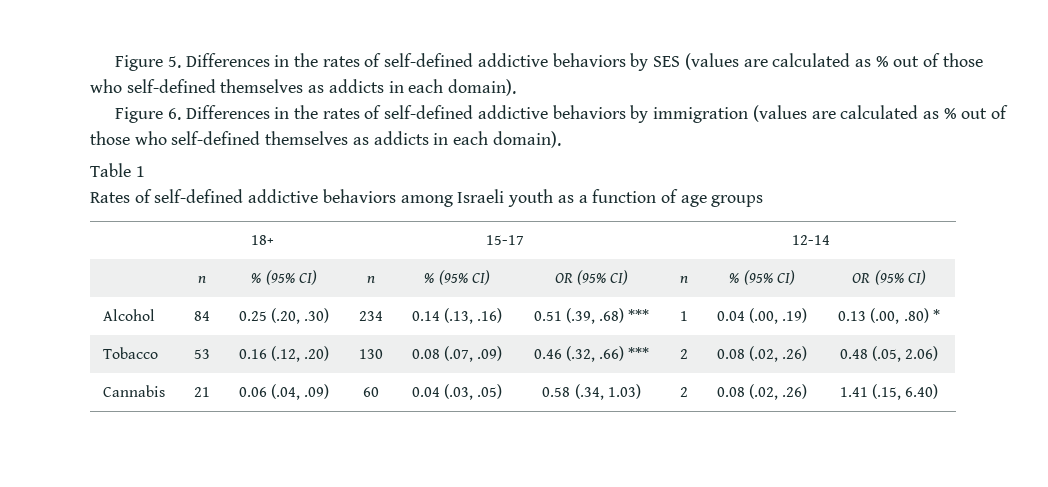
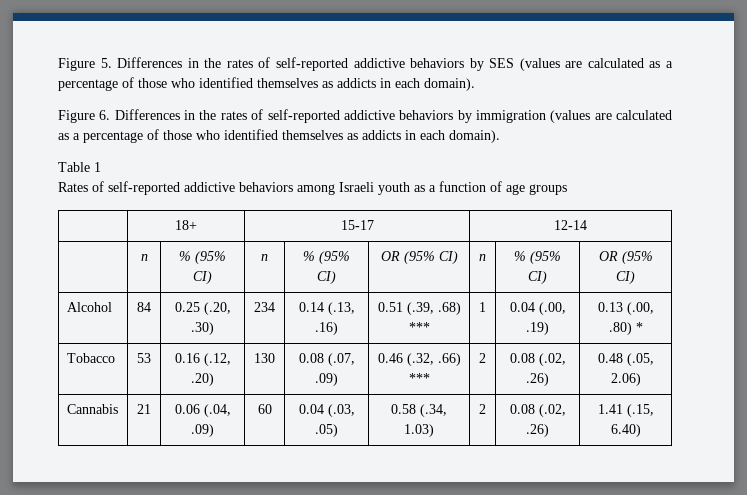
- Figure 5. Differences in the rates of self-defined addictive behaviors by SES (values are calculated as % out of those who self-defined themselves as addicts in each domain).
+ Figure 5. Differences in the rates of self-reported addictive behaviors by SES (values are calculated as a percentage of those who identified themselves as addicts in each domain).
- Figure 6. Differences in the rates of self-defined addictive behaviors by immigration (values are calculated as % out of those who self-defined themselves as addicts in each domain).
+ Figure 6. Differences in the rates of self-reported addictive behaviors by immigration (values are calculated as a percentage of those who identified themselves as addicts in each domain).
- Rates of self-defined addictive behaviors among Israeli youth as a function of age groups
+ Rates of self-reported addictive behaviors among Israeli youth as a function of age groups

